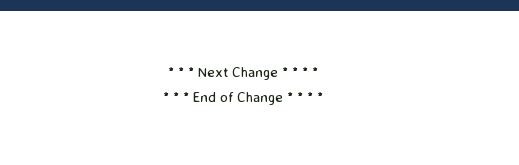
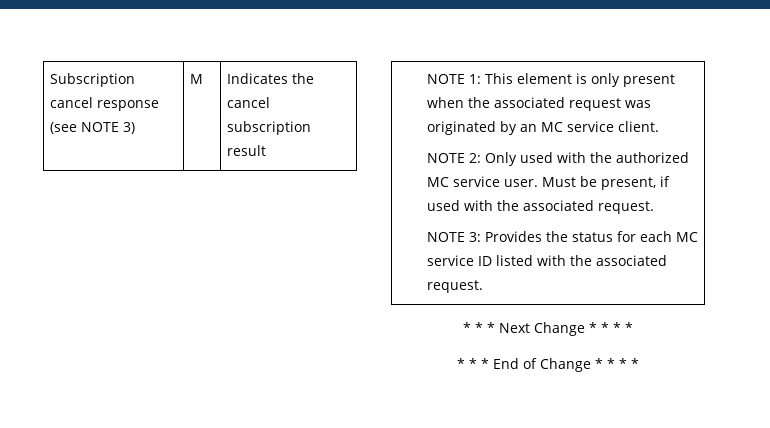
+ Subscription cancel response (see NOTE 3) | M | Indicates the cancel subscription result
+ NOTE 1: This element is only present when the associated request was originated by an MC service client.
+ NOTE 2: Only used with the authorized MC service user. Must be present, if used with the associated request.
+ NOTE 3: Provides the status for each MC service ID listed with the associated request.

